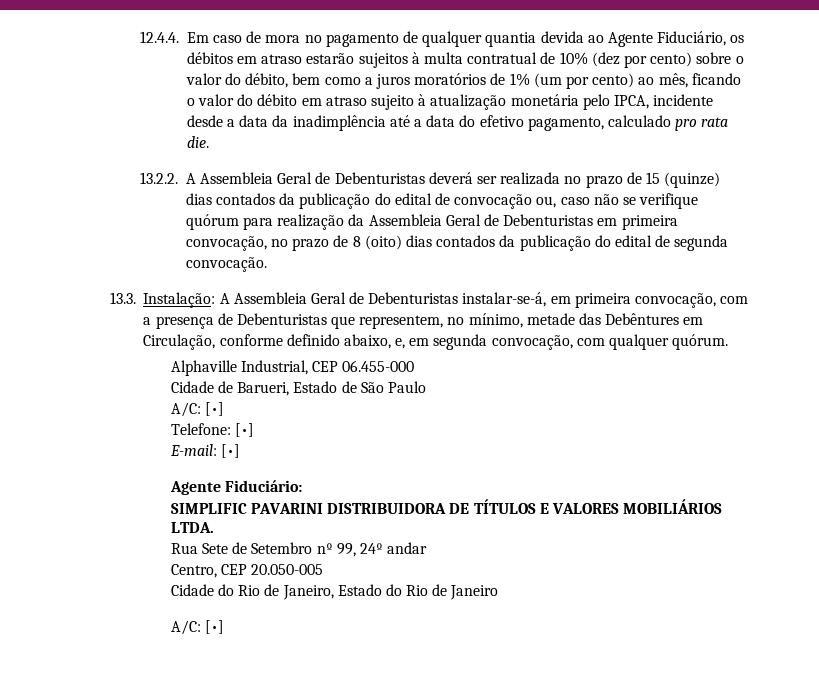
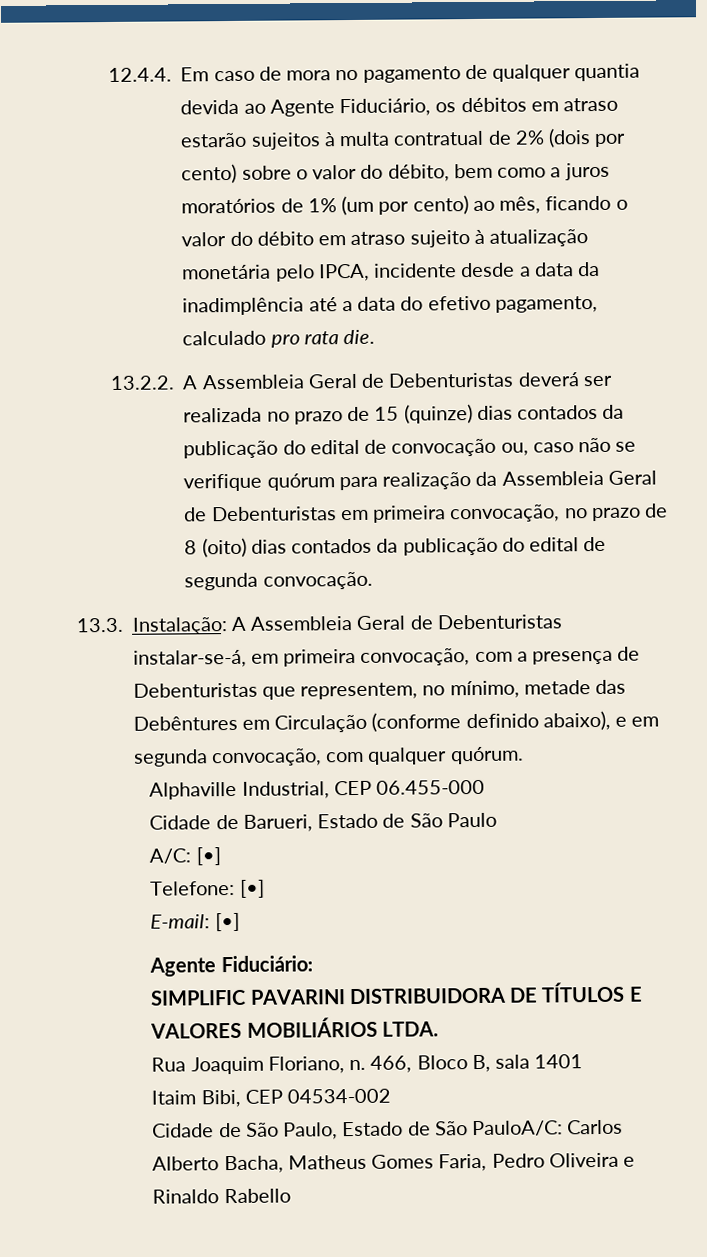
- 12.4.4. Em caso de mora no pagamento de qualquer quantia devida ao Agente Fiduciário, os débitos em atraso estarão sujeitos à multa contratual de 10% (dez por cento) sobre o valor do débito, bem como a juros moratórios de 1% (um por cento) ao mês, ficando o valor do débito em atraso sujeito à atualização monetária pelo IPCA, incidente desde a data da inadimplência até a data do efetivo pagamento, calculado pro rata die.
+ 12.4.4. Em caso de mora no pagamento de qualquer quantia devida ao Agente Fiduciário, os débitos em atraso estarão sujeitos à multa contratual de 2% (dois por cento) sobre o valor do débito, bem como a juros moratórios de 1% (um por cento) ao mês, ficando o valor do débito em atraso sujeito à atualização monetária pelo IPCA, incidente desde a data da inadimplência até a data do efetivo pagamento, calculado pro rata die.
- 13.3. Instalação: A Assembleia Geral de Debenturistas instalar-se-á, em primeira convocação, com a presença de Debenturistas que representem, no mínimo, metade das Debêntures em Circulação, conforme definido abaixo, e, em segunda convocação, com qualquer quórum.
+ 13.3. Instalação: A Assembleia Geral de Debenturistas instalar-se-á, em primeira convocação, com a presença de Debenturistas que representem, no mínimo, metade das Debêntures em Circulação (conforme definido abaixo), e em segunda convocação, com qualquer quórum.
- Rua Sete de Setembro nº 99, 24º andar
- Centro, CEP 20.050-005
- Cidade do Rio de Janeiro, Estado do Rio de Janeiro
- A/C: [•]
+ Rua Joaquim Floriano, n. 466, Bloco B, sala 1401
+ Itaim Bibi, CEP 04534-002
+ Cidade de São Paulo, Estado de São PauloA/C: Carlos Alberto Bacha, Matheus Gomes Faria, Pedro Oliveira e Rinaldo Rabello

